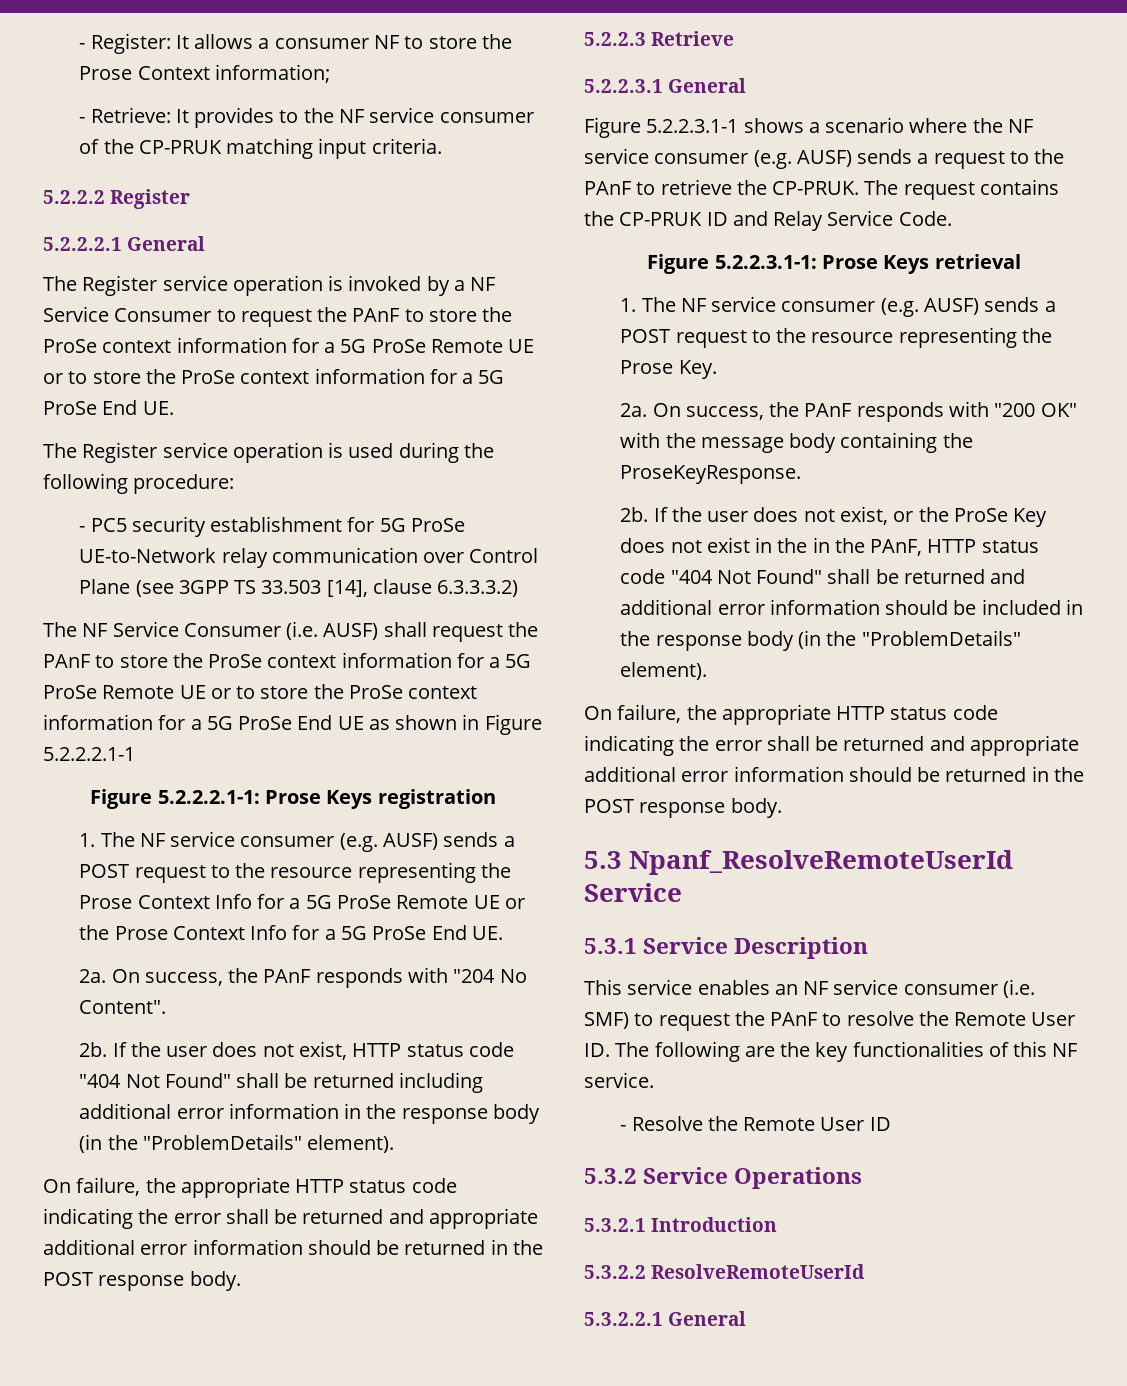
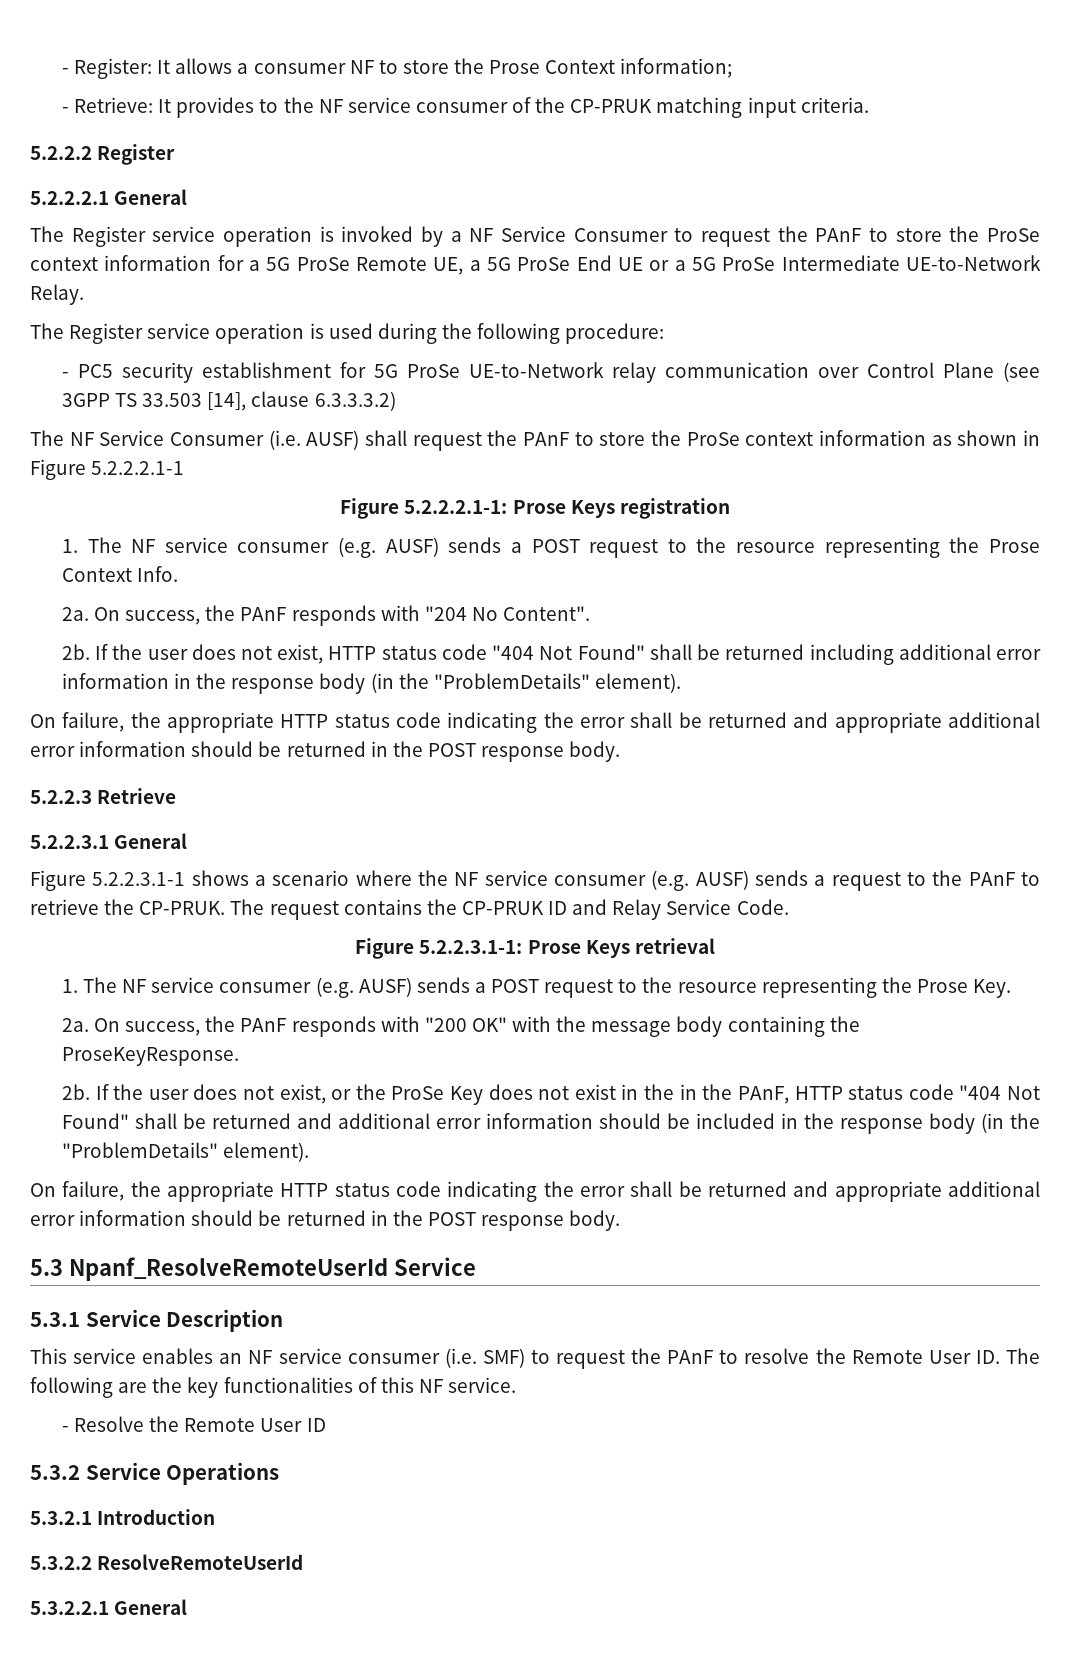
- The Register service operation is invoked by a NF Service Consumer to request the PAnF to store the ProSe context information for a 5G ProSe Remote UE or to store the ProSe context information for a 5G ProSe End UE.
+ The Register service operation is invoked by a NF Service Consumer to request the PAnF to store the ProSe context information for a 5G ProSe Remote UE, a 5G ProSe End UE or a 5G ProSe Intermediate UE-to-Network Relay.
- The NF Service Consumer (i.e. AUSF) shall request the PAnF to store the ProSe context information for a 5G ProSe Remote UE or to store the ProSe context information for a 5G ProSe End UE as shown in Figure 5.2.2.2.1-1
+ The NF Service Consumer (i.e. AUSF) shall request the PAnF to store the ProSe context information as shown in Figure 5.2.2.2.1-1
- 1. The NF service consumer (e.g. AUSF) sends a POST request to the resource representing the Prose Context Info for a 5G ProSe Remote UE or the Prose Context Info for a 5G ProSe End UE.
+ 1. The NF service consumer (e.g. AUSF) sends a POST request to the resource representing the Prose Context Info.

